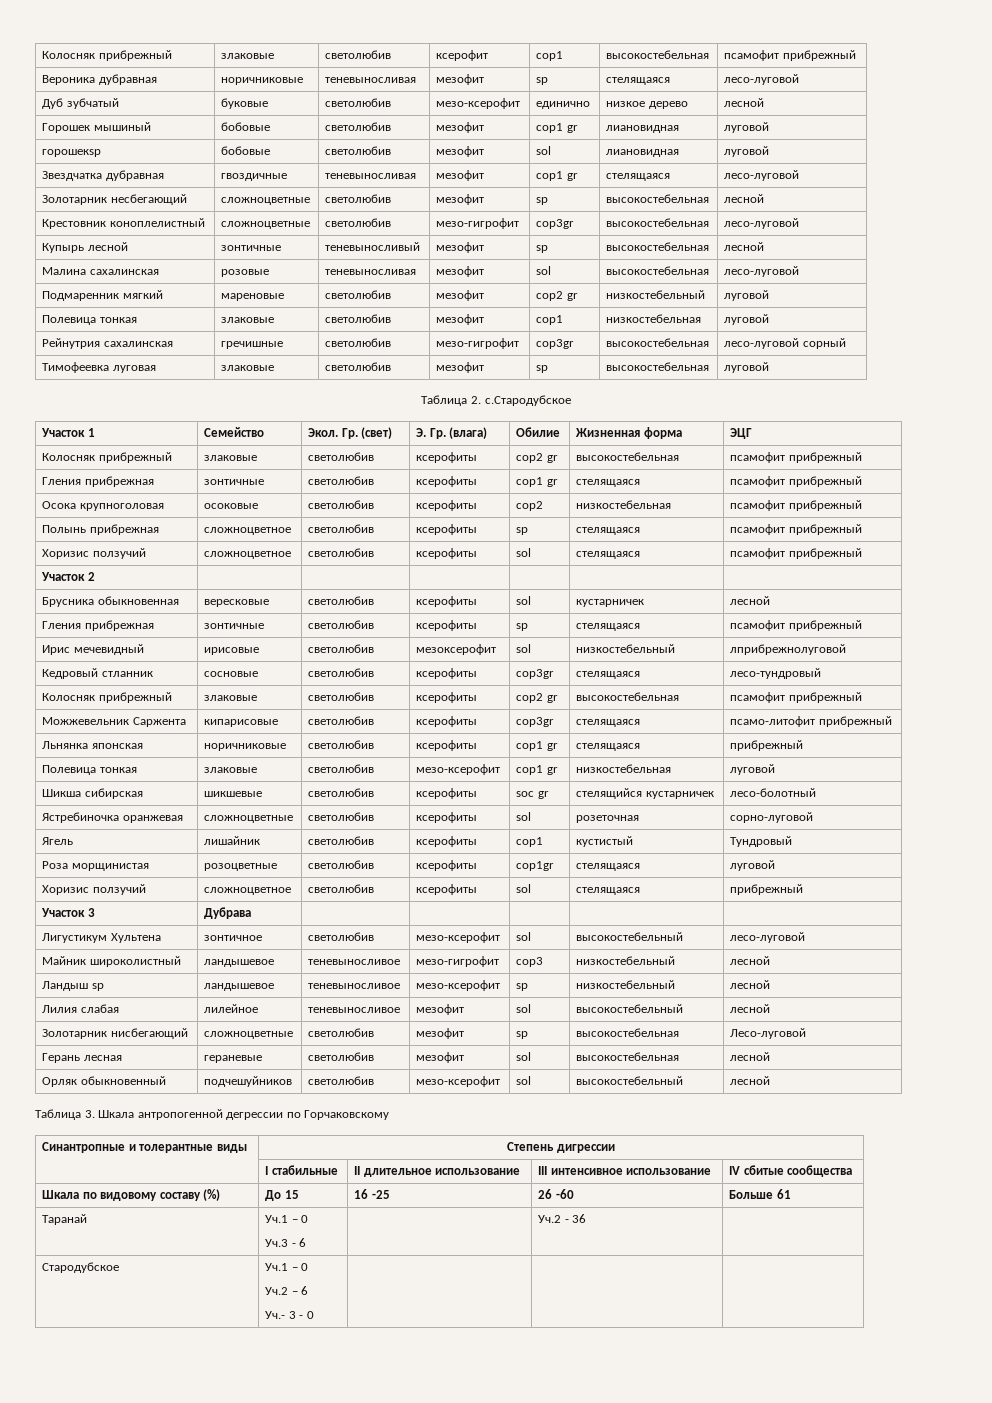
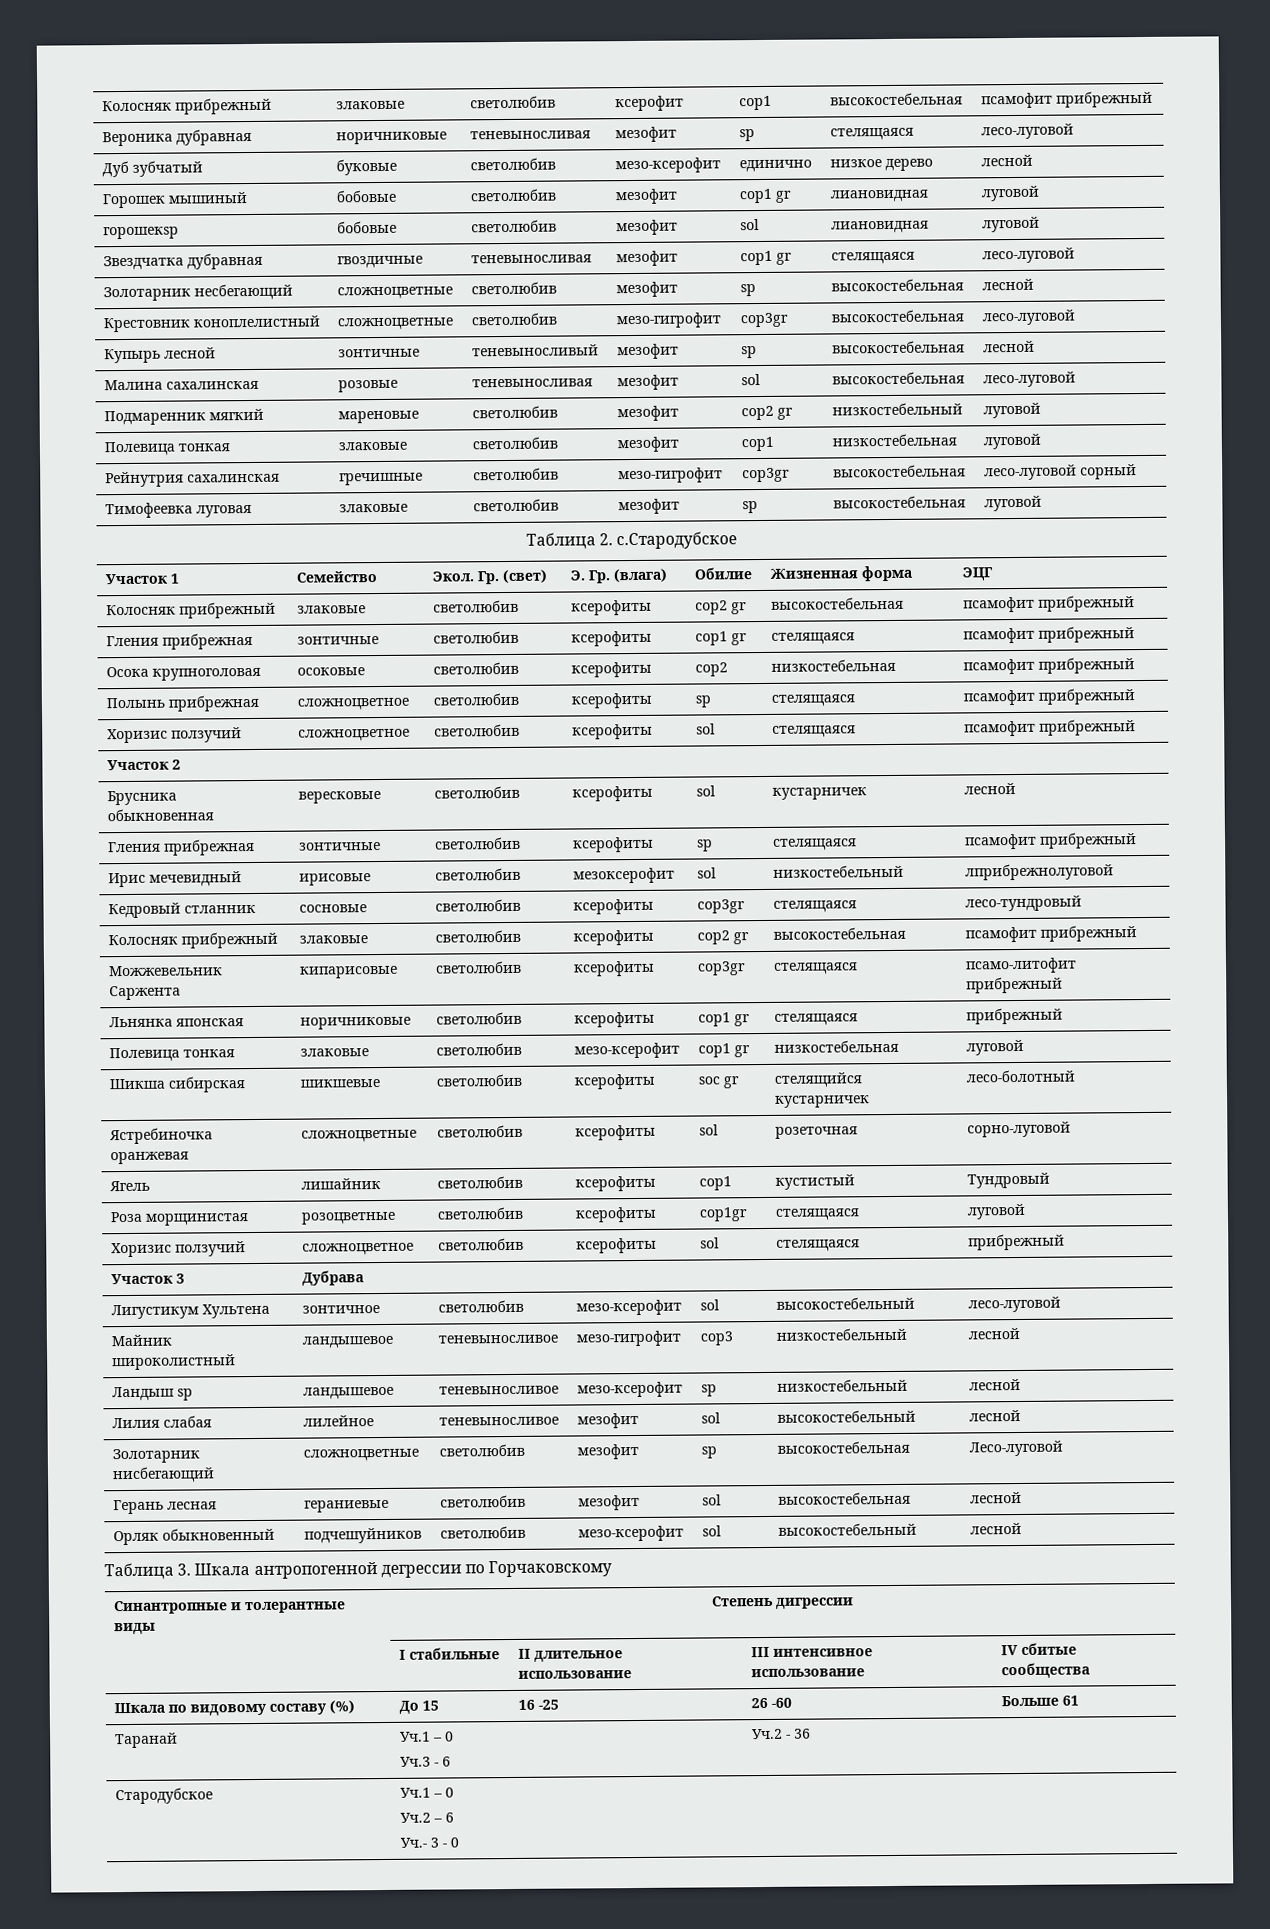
- Герань лесная | гераневые | светолюбив | мезофит | sol | высокостебельная | лесной
+ Герань лесная | гераниевые | светолюбив | мезофит | sol | высокостебельная | лесной

